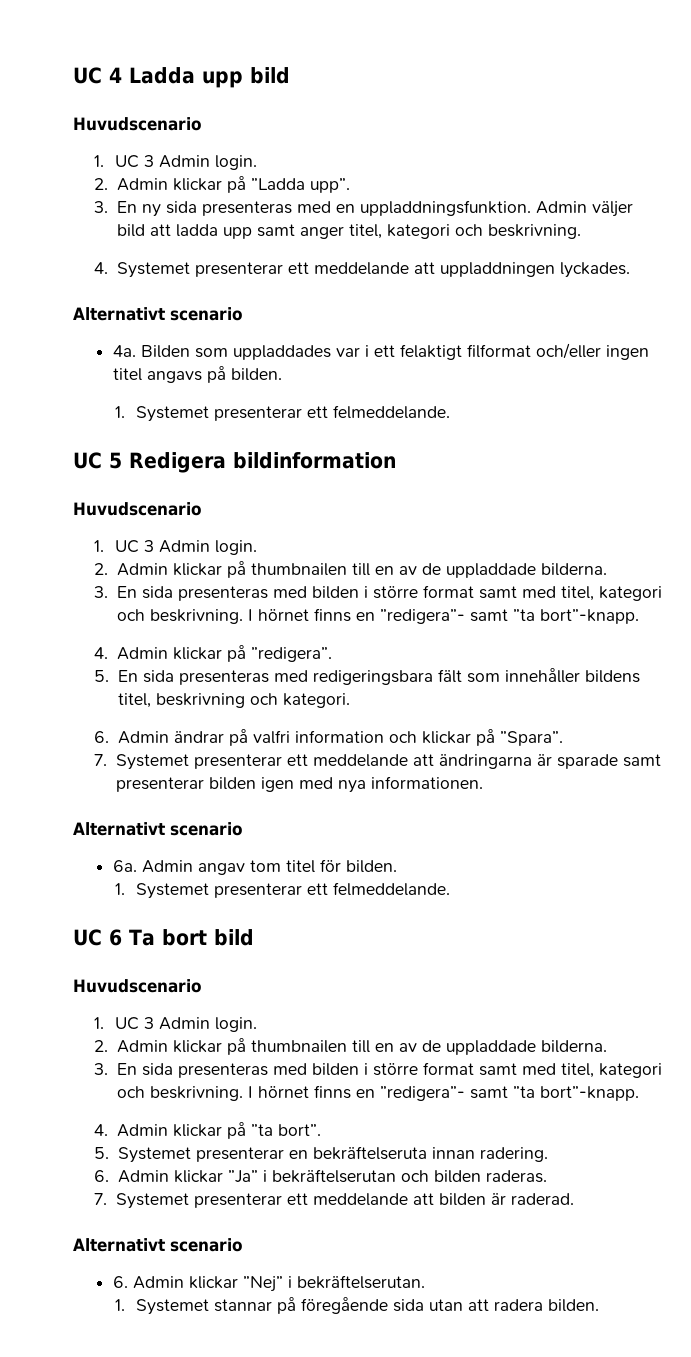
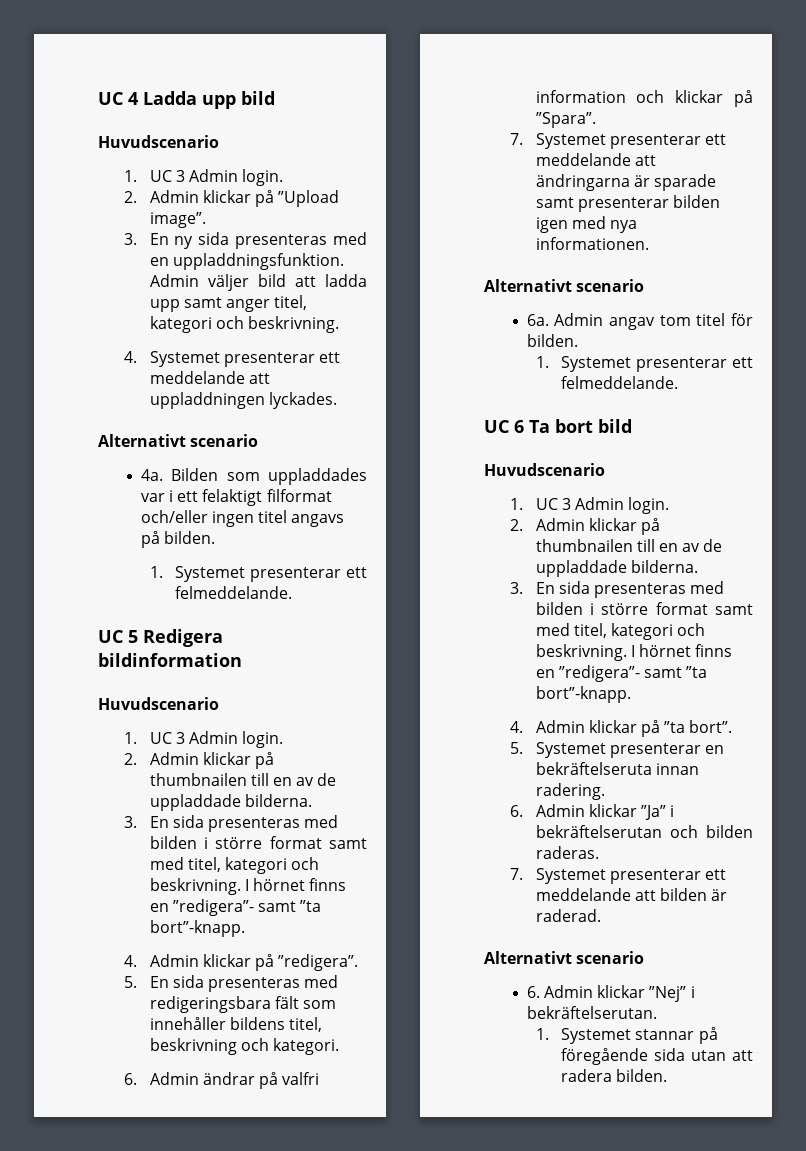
- 2. Admin klickar på ”Ladda upp”.
+ 2. Admin klickar på ”Upload image”.

